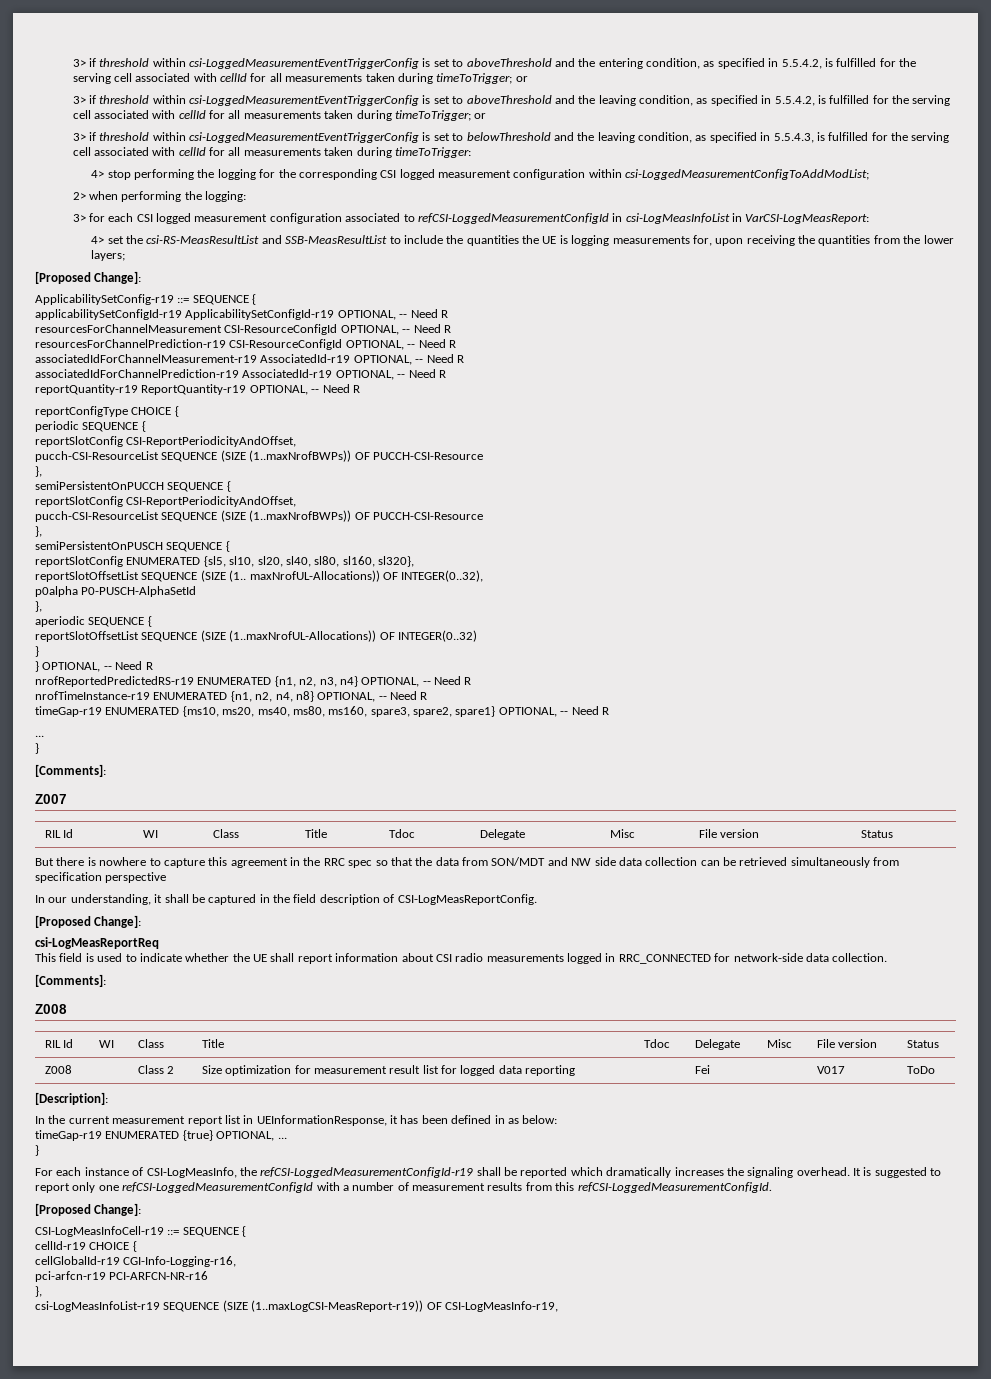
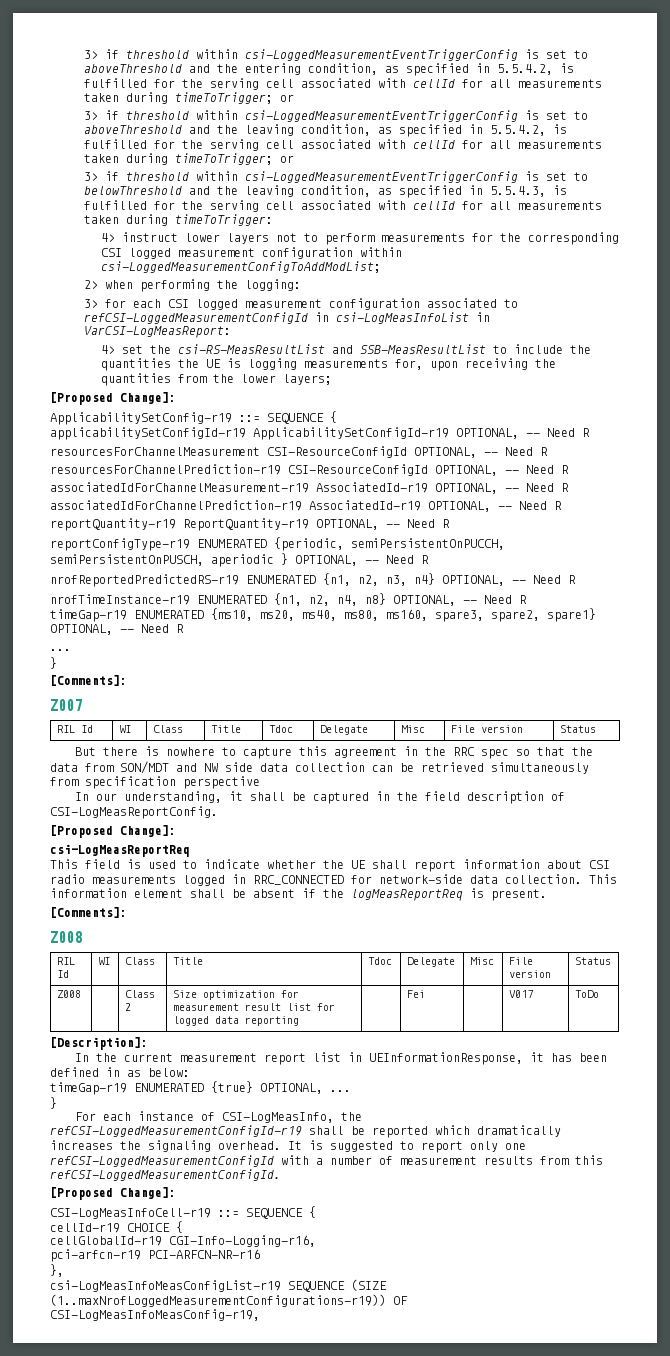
- 4> stop performing the logging for the corresponding CSI logged measurement configuration within csi-LoggedMeasurementConfigToAddModList;
+ 4> instruct lower layers not to perform measurements for the corresponding CSI logged measurement configuration within csi-LoggedMeasurementConfigToAddModList;
- reportConfigType CHOICE {
- periodic SEQUENCE {
- reportSlotConfig CSI-ReportPeriodicityAndOffset,
- pucch-CSI-ResourceList SEQUENCE (SIZE (1..maxNrofBWPs)) OF PUCCH-CSI-Resource
- },
- semiPersistentOnPUCCH SEQUENCE {
- reportSlotConfig CSI-ReportPeriodicityAndOffset,
- pucch-CSI-ResourceList SEQUENCE (SIZE (1..maxNrofBWPs)) OF PUCCH-CSI-Resource
- },
- semiPersistentOnPUSCH SEQUENCE {
- reportSlotConfig ENUMERATED {sl5, sl10, sl20, sl40, sl80, sl160, sl320},
- reportSlotOffsetList SEQUENCE (SIZE (1.. maxNrofUL-Allocations)) OF INTEGER(0..32),
- p0alpha P0-PUSCH-AlphaSetId
- },
- aperiodic SEQUENCE {
- reportSlotOffsetList SEQUENCE (SIZE (1..maxNrofUL-Allocations)) OF INTEGER(0..32)
- }
- } OPTIONAL, -- Need R
+ reportConfigType-r19 ENUMERATED {periodic, semiPersistentOnPUCCH, semiPersistentOnPUSCH, aperiodic } OPTIONAL, -- Need R
+ This information element shall be absent if the logMeasReportReq is present.
- csi-LogMeasInfoList-r19 SEQUENCE (SIZE (1..maxLogCSI-MeasReport-r19)) OF CSI-LogMeasInfo-r19,
+ csi-LogMeasInfoMeasConfigList-r19 SEQUENCE (SIZE (1..maxNrofLoggedMeasurementConfigurations-r19)) OF CSI-LogMeasInfoMeasConfig-r19,

